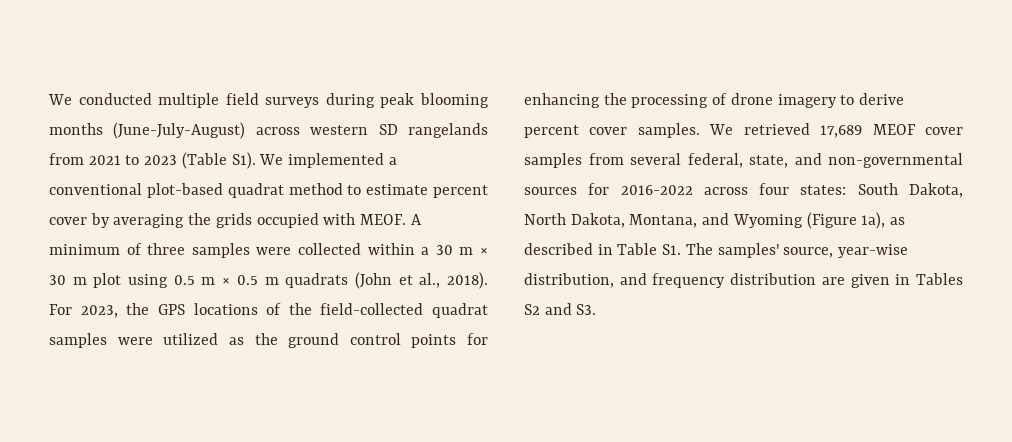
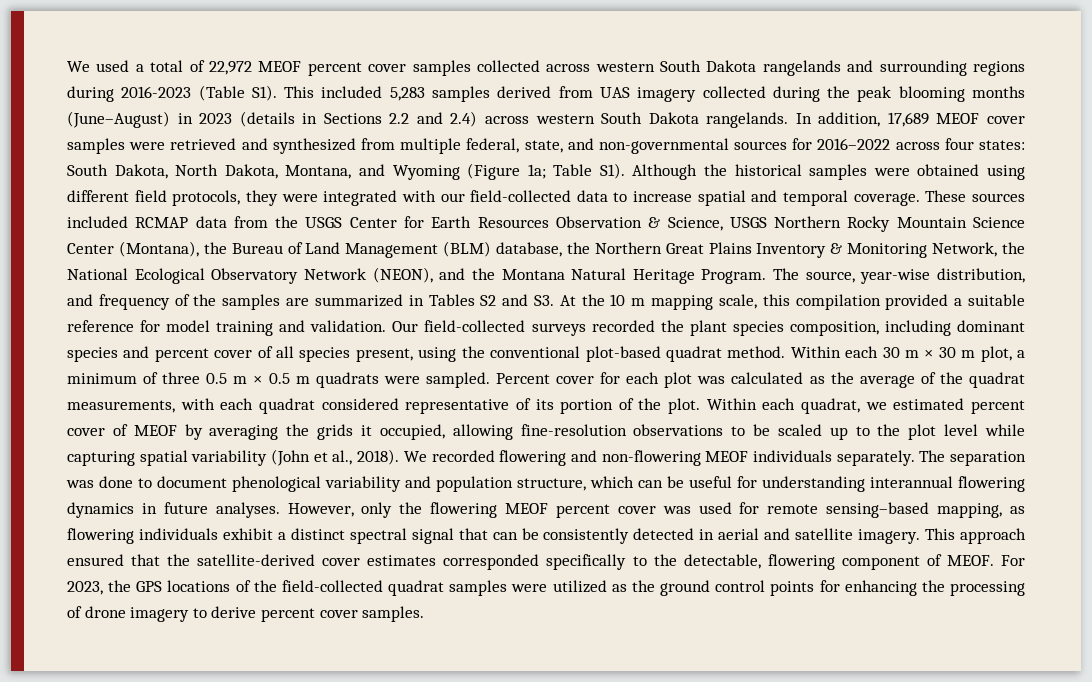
- We conducted multiple field surveys during peak blooming months (June-July-August) across western SD rangelands from 2021 to 2023 (Table S1). We implemented a conventional plot-based quadrat method to estimate percent cover by averaging the grids occupied with MEOF. A minimum of three samples were collected within a 30 m × 30 m plot using 0.5 m × 0.5 m quadrats (John et al., 2018).
+ We used a total of 22,972 MEOF percent cover samples collected across western South Dakota rangelands and surrounding regions during 2016-2023 (Table S1). This included 5,283 samples derived from UAS imagery collected during the peak blooming months (June–August) in 2023 (details in Sections 2.2 and 2.4) across western South Dakota rangelands. In addition, 17,689 MEOF cover samples were retrieved and synthesized from multiple federal, state, and non-governmental sources for 2016–2022 across four states: South Dakota, North Dakota, Montana, and Wyoming (Figure 1a; Table S1). Although the historical samples were obtained using different field protocols, they were integrated with our field-collected data to increase spatial and temporal coverage. These sources included RCMAP data from the USGS Center for Earth Resources Observation & Science, USGS Northern Rocky Mountain Science Center (Montana), the Bureau of Land Management (BLM) database, the Northern Great Plains Inventory & Monitoring Network, the National Ecological Observatory Network (NEON), and the Montana Natural Heritage Program. The source, year-wise distribution, and frequency of the samples are summarized in Tables S2 and S3. At the 10 m mapping scale, this compilation provided a suitable reference for model training and validation. Our field-collected surveys recorded the plant species composition, including dominant species and percent cover of all species present, using the conventional plot-based quadrat method. Within each 30 m × 30 m plot, a minimum of three 0.5 m × 0.5 m quadrats were sampled. Percent cover for each plot was calculated as the average of the quadrat measurements, with each quadrat considered representative of its portion of the plot. Within each quadrat, we estimated percent cover of MEOF by averaging the grids it occupied, allowing fine-resolution observations to be scaled up to the plot level while capturing spatial variability (John et al., 2018). We recorded flowering and non-flowering MEOF individuals separately. The separation was done to document phenological variability and population structure, which can be useful for understanding interannual flowering dynamics in future analyses. However, only the flowering MEOF percent cover was used for remote sensing–based mapping, as flowering individuals exhibit a distinct spectral signal that can be consistently detected in aerial and satellite imagery. This approach ensured that the satellite-derived cover estimates corresponded specifically to the detectable, flowering component of MEOF.
- We retrieved 17,689 MEOF cover samples from several federal, state, and non-governmental sources for 2016-2022 across four states: South Dakota, North Dakota, Montana, and Wyoming (Figure 1a), as described in Table S1. The samples' source, year-wise distribution, and frequency distribution are given in Tables S2 and S3.

